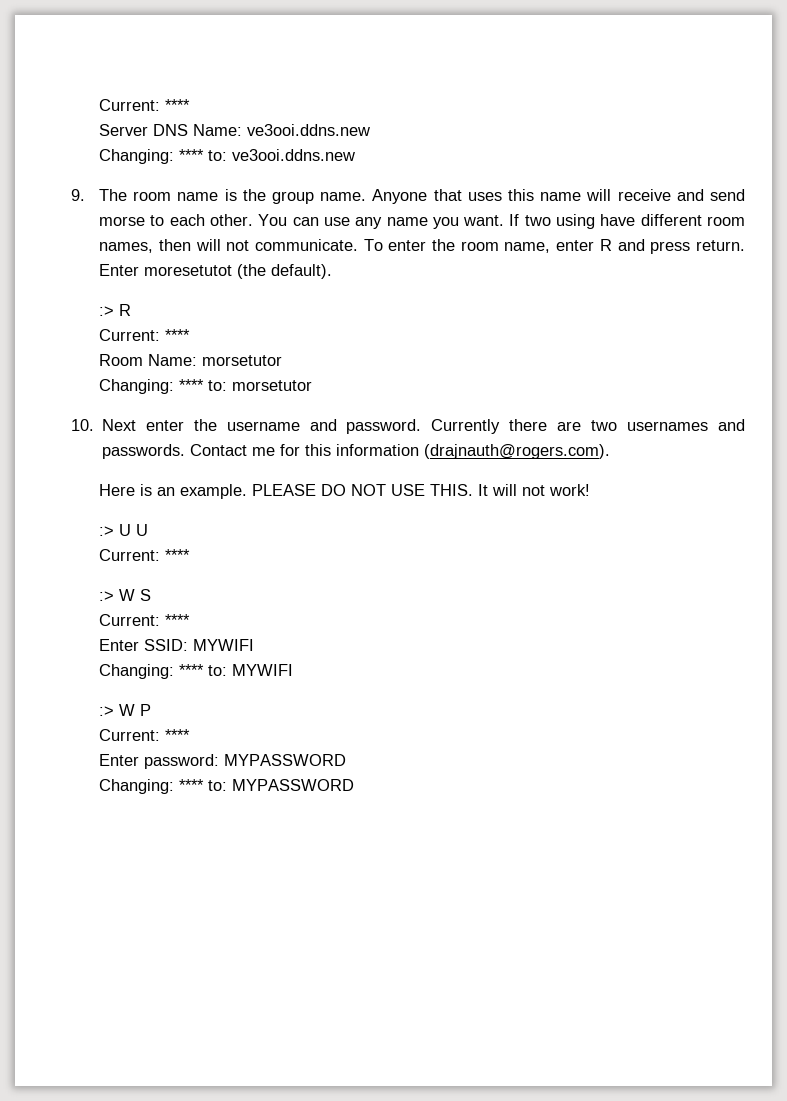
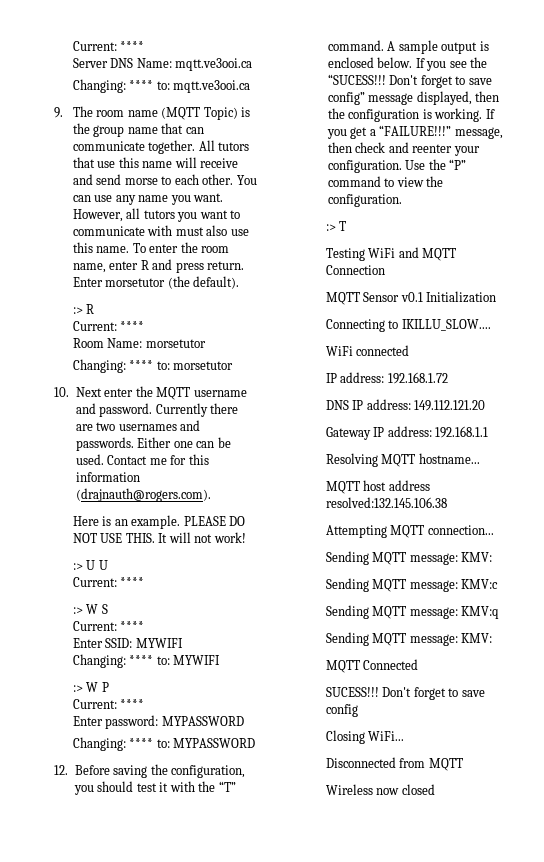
- Server DNS Name: ve3ooi.ddns.new
- Changing: **** to: ve3ooi.ddns.new
+ Server DNS Name: mqtt.ve3ooi.ca
+ Changing: **** to: mqtt.ve3ooi.ca
- 9. The room name is the group name. Anyone that uses this name will receive and send morse to each other.
+ 9. The room name (MQTT Topic) is the group name that can communicate together. All tutors that use this name will receive and send morse to each other.
- If two using have different room names, then will not communicate.
+ However, all tutors you want to communicate with must also use this name.
- Enter moresetutot (the default).
+ Enter morsetutor (the default).
- 10. Next enter the username and password.
+ 10. Next enter the MQTT username and password.
+ Either one can be used.
+ 12. Before saving the configuration, you should test it with the “T” command. A sample output is enclosed below. If you see the “SUCESS!!! Don't forget to save config” message displayed, then the configuration is working. If you get a “FAILURE!!!” message, then check and reenter your configuration. Use the “P” command to view the configuration.
+ :> T
+ Testing WiFi and MQTT Connection
+ MQTT Sensor v0.1 Initialization
+ Connecting to IKILLU_SLOW....
+ WiFi connected
+ IP address: 192.168.1.72
+ DNS IP address: 149.112.121.20
+ Gateway IP address: 192.168.1.1
+ Resolving MQTT hostname...
+ MQTT host address resolved:132.145.106.38
+ Attempting MQTT connection...
+ Sending MQTT message: KMV:
+ Sending MQTT message: KMV:c
+ Sending MQTT message: KMV:q
+ Sending MQTT message: KMV:
+ MQTT Connected
+ SUCESS!!! Don't forget to save config
+ Closing WiFi...
+ Disconnected from MQTT
+ Wireless now closed

